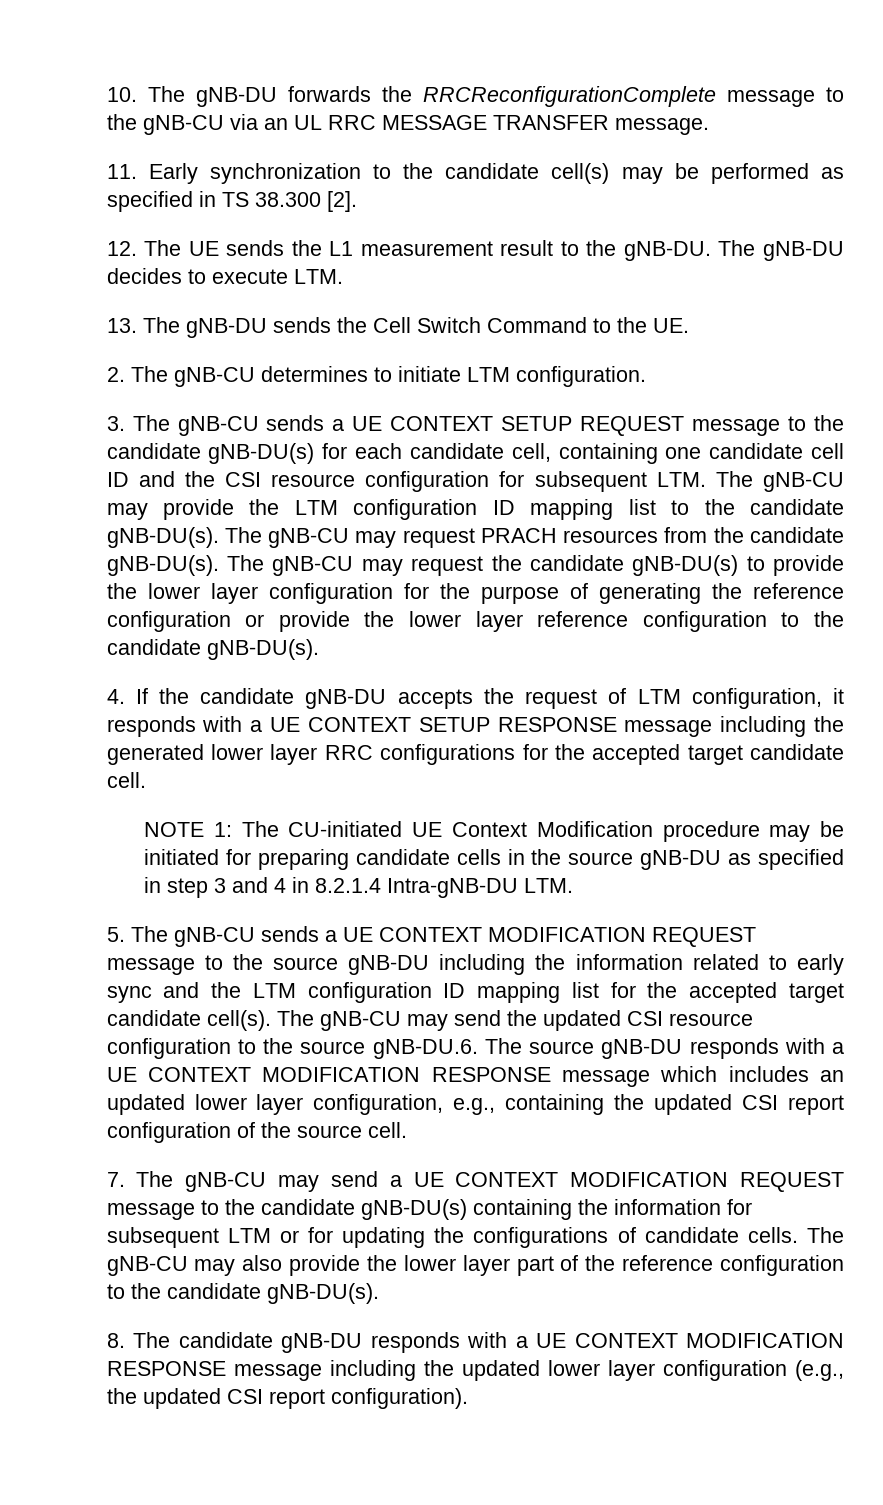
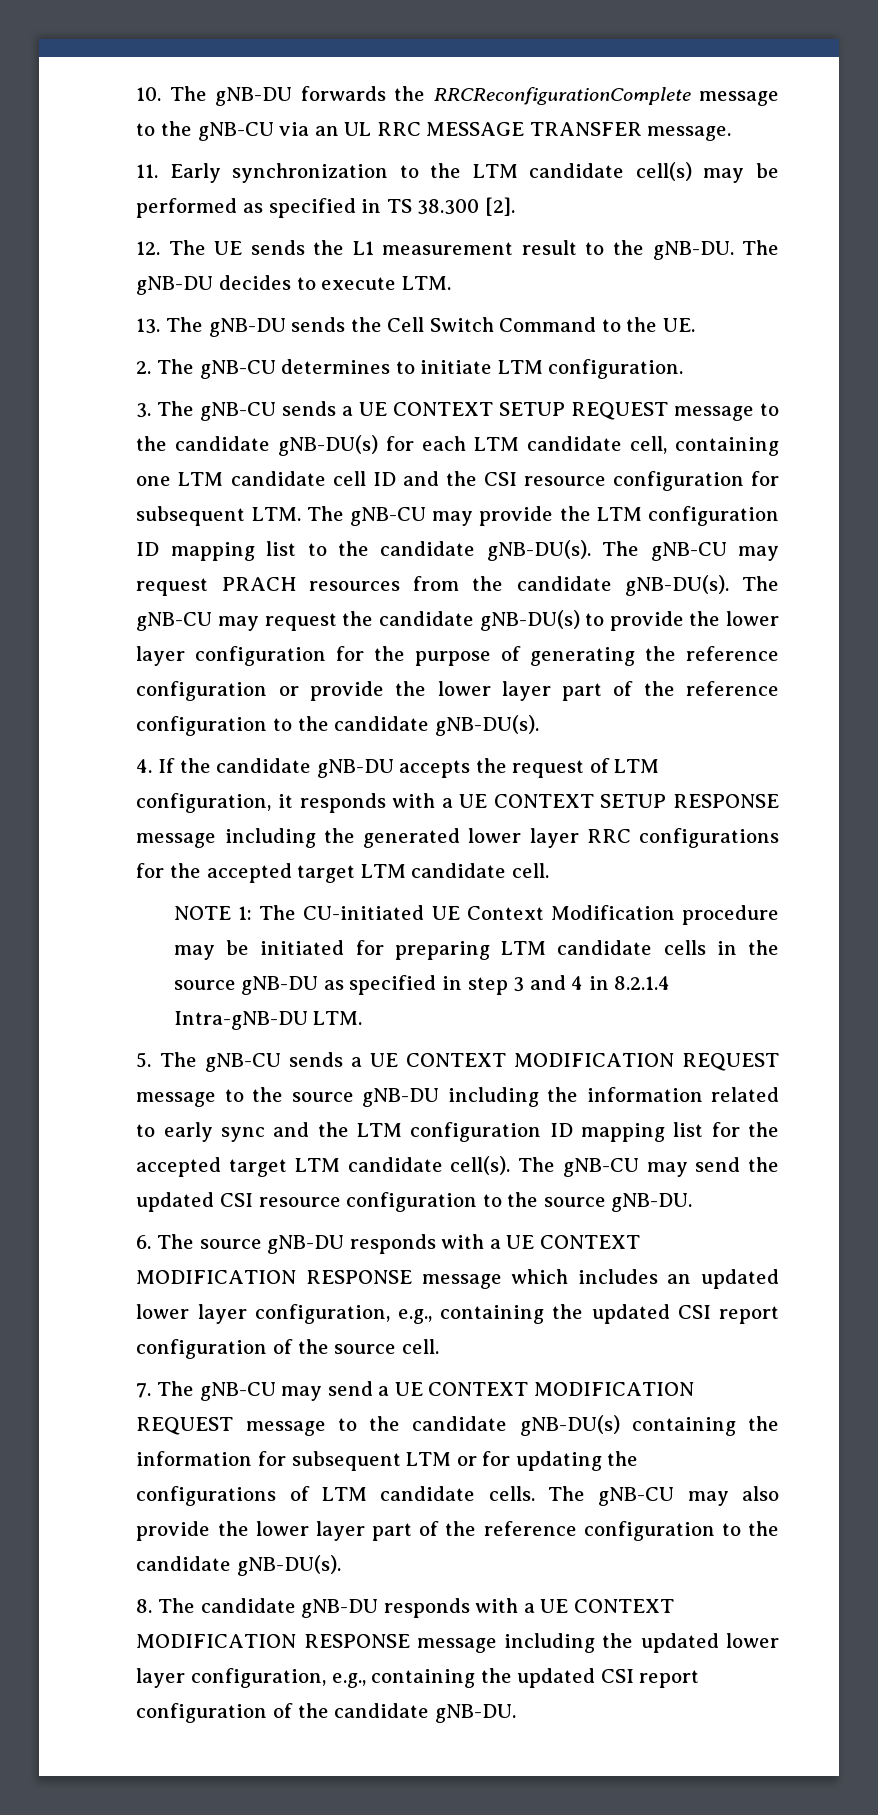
- 11. Early synchronization to the candidate cell(s) may be performed as specified in TS 38.300 [2].
+ 11. Early synchronization to the LTM candidate cell(s) may be performed as specified in TS 38.300 [2].
- 3. The gNB-CU sends a UE CONTEXT SETUP REQUEST message to the candidate gNB-DU(s) for each candidate cell, containing one candidate cell ID and the CSI resource configuration for subsequent LTM. The gNB-CU may provide the LTM configuration ID mapping list to the candidate gNB-DU(s).
+ 3. The gNB-CU sends a UE CONTEXT SETUP REQUEST message to the candidate gNB-DU(s) for each LTM candidate cell, containing one LTM candidate cell ID and the CSI resource configuration for subsequent LTM. The gNB-CU may provide the LTM configuration ID mapping list to the candidate gNB-DU(s).
- The gNB-CU may request the candidate gNB-DU(s) to provide the lower layer configuration for the purpose of generating the reference configuration or provide the lower layer reference configuration to the candidate gNB-DU(s).
+ The gNB-CU may request the candidate gNB-DU(s) to provide the lower layer configuration for the purpose of generating the reference configuration or provide the lower layer part of the reference configuration to the candidate gNB-DU(s).
- 4. If the candidate gNB-DU accepts the request of LTM configuration, it responds with a UE CONTEXT SETUP RESPONSE message including the generated lower layer RRC configurations for the accepted target candidate cell.
+ 4. If the candidate gNB-DU accepts the request of LTM configuration, it responds with a UE CONTEXT SETUP RESPONSE message including the generated lower layer RRC configurations for the accepted target LTM candidate cell.
- NOTE 1: The CU-initiated UE Context Modification procedure may be initiated for preparing candidate cells in the source gNB-DU as specified in step 3 and 4 in 8.2.1.4 Intra-gNB-DU LTM.
+ NOTE 1: The CU-initiated UE Context Modification procedure may be initiated for preparing LTM candidate cells in the source gNB-DU as specified in step 3 and 4 in 8.2.1.4 Intra-gNB-DU LTM.
- 5. The gNB-CU sends a UE CONTEXT MODIFICATION REQUEST message to the source gNB-DU including the information related to early sync and the LTM configuration ID mapping list for the accepted target candidate cell(s).
+ 5. The gNB-CU sends a UE CONTEXT MODIFICATION REQUEST message to the source gNB-DU including the information related to early sync and the LTM configuration ID mapping list for the accepted target LTM candidate cell(s).
- The gNB-CU may send the updated CSI resource configuration to the source gNB-DU.6. The source gNB-DU responds with a UE CONTEXT MODIFICATION RESPONSE message which includes an updated lower layer configuration, e.g., containing the updated CSI report configuration of the source cell.
+ The gNB-CU may send the updated CSI resource configuration to the source gNB-DU.
+ 6. The source gNB-DU responds with a UE CONTEXT MODIFICATION RESPONSE message which includes an updated lower layer configuration, e.g., containing the updated CSI report configuration of the source cell.
- 7. The gNB-CU may send a UE CONTEXT MODIFICATION REQUEST message to the candidate gNB-DU(s) containing the information for subsequent LTM or for updating the configurations of candidate cells.
+ 7. The gNB-CU may send a UE CONTEXT MODIFICATION REQUEST message to the candidate gNB-DU(s) containing the information for subsequent LTM or for updating the configurations of LTM candidate cells.
- 8. The candidate gNB-DU responds with a UE CONTEXT MODIFICATION RESPONSE message including the updated lower layer configuration (e.g., the updated CSI report configuration).
+ 8. The candidate gNB-DU responds with a UE CONTEXT MODIFICATION RESPONSE message including the updated lower layer configuration, e.g., containing the updated CSI report configuration of the candidate gNB-DU.

